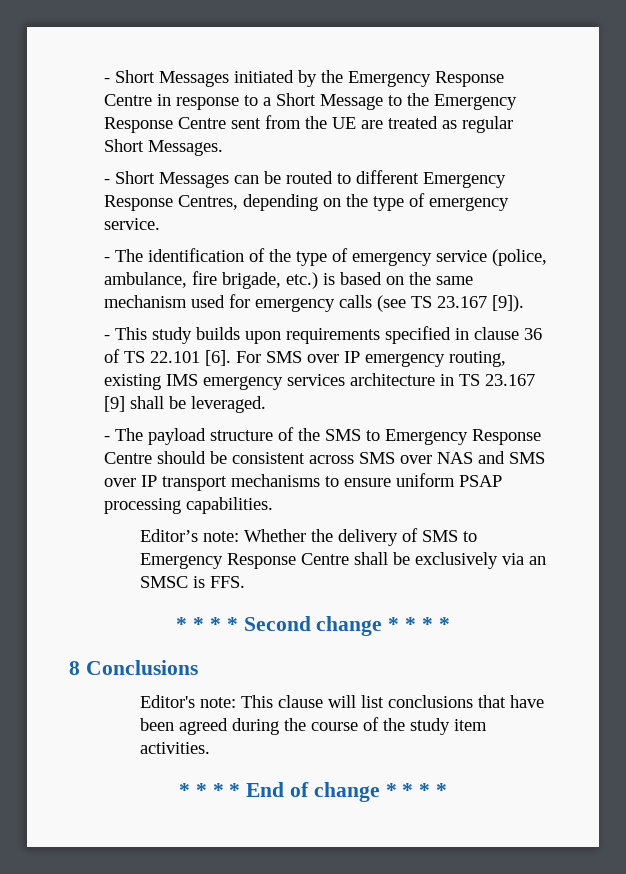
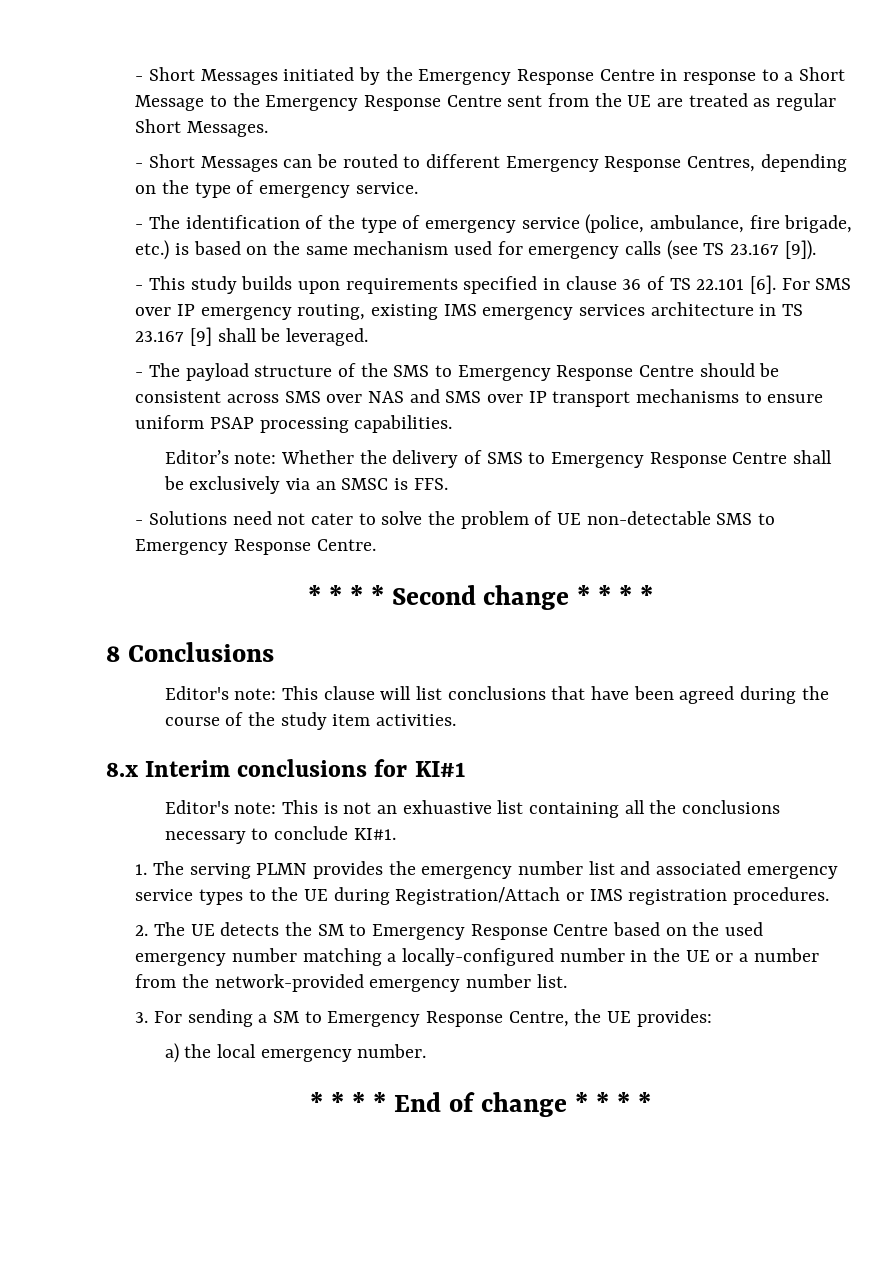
+ - Solutions need not cater to solve the problem of UE non-detectable SMS to Emergency Response Centre.
+ 8.x Interim conclusions for KI#1
+ Editor's note: This is not an exhuastive list containing all the conclusions necessary to conclude KI#1.
+ 1. The serving PLMN provides the emergency number list and associated emergency service types to the UE during Registration/Attach or IMS registration procedures.
+ 2. The UE detects the SM to Emergency Response Centre based on the used emergency number matching a locally-configured number in the UE or a number from the network-provided emergency number list.
+ 3. For sending a SM to Emergency Response Centre, the UE provides:
+ a) the local emergency number.

